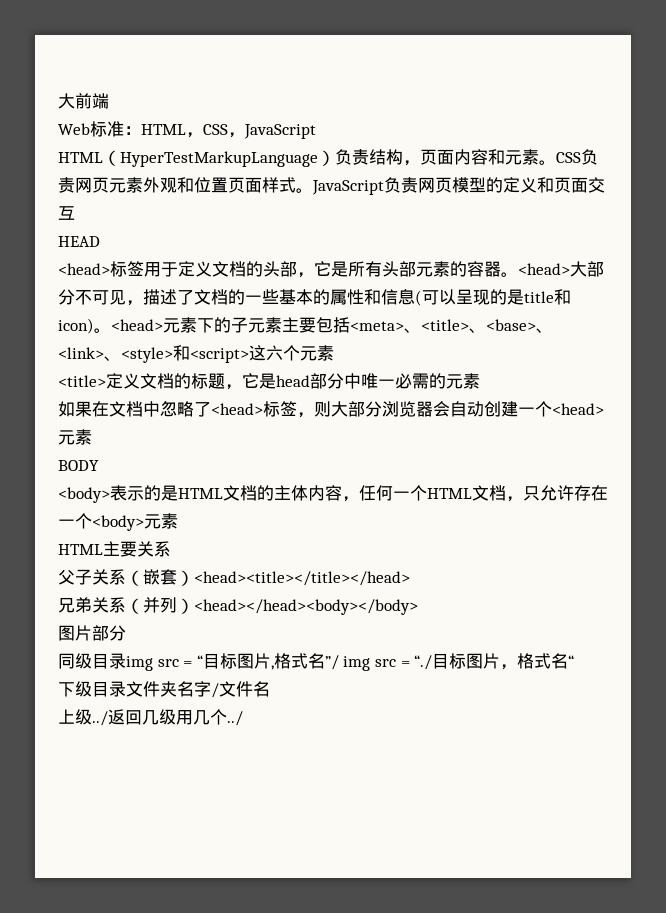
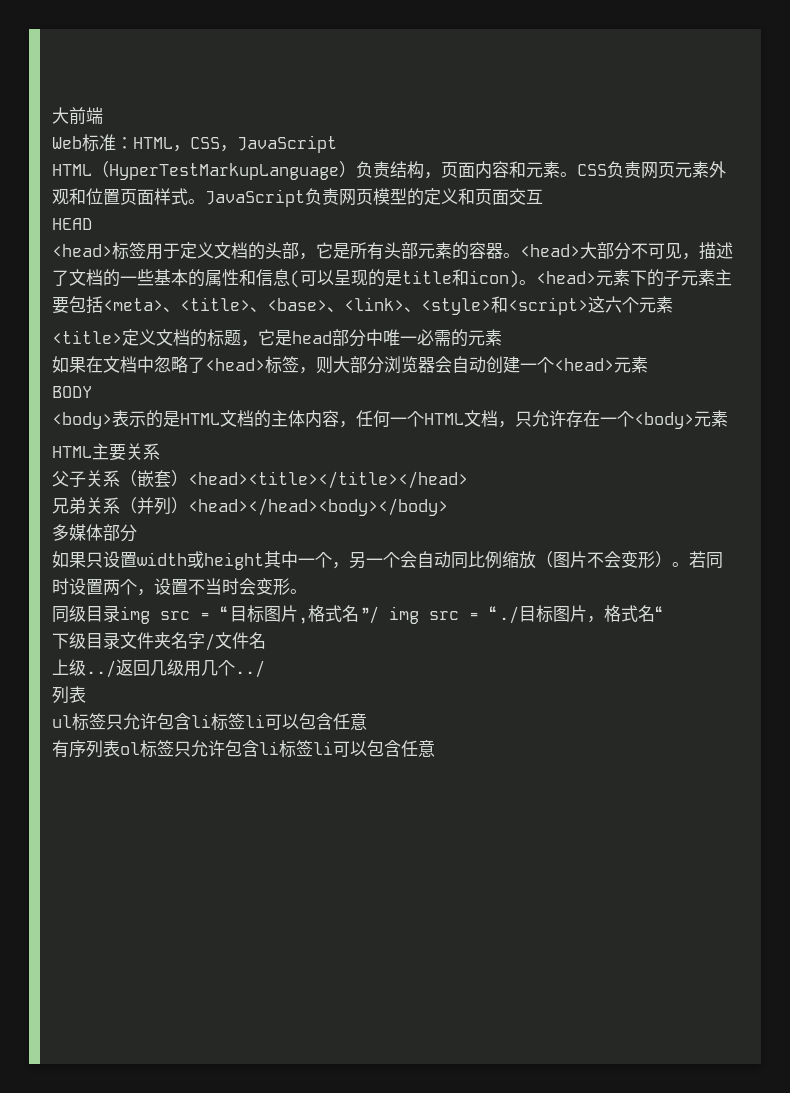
- 图片部分
+ 多媒体部分
+ 如果只设置width或height其中一个，另一个会自动同比例缩放（图片不会变形）。若同时设置两个，设置不当时会变形。
  上级../返回几级用几个../
+ 列表
+ ul标签只允许包含li标签li可以包含任意
+ 有序列表ol标签只允许包含li标签li可以包含任意

